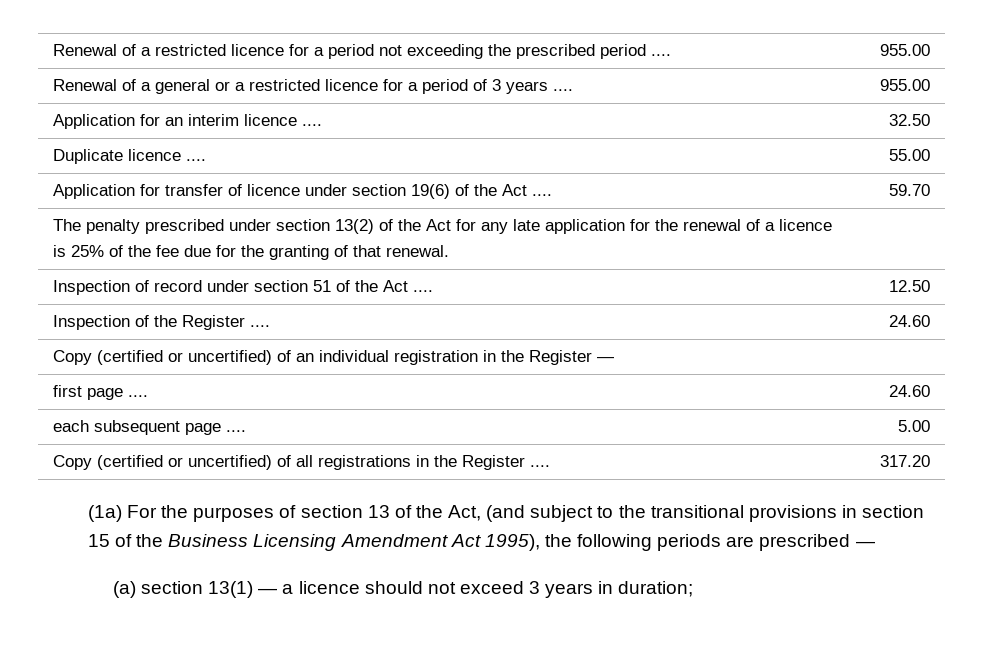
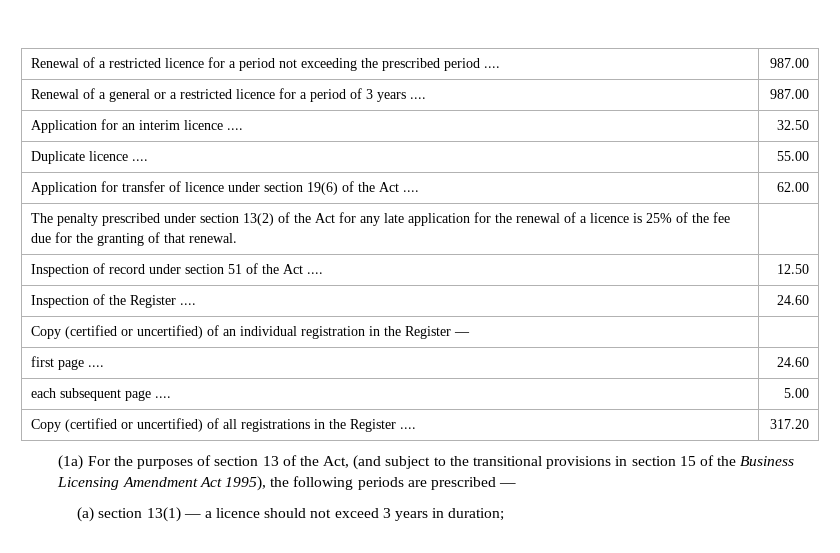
- Renewal of a restricted licence for a period not exceeding the prescribed period .... | 955.00
+ Renewal of a restricted licence for a period not exceeding the prescribed period .... | 987.00
- Renewal of a general or a restricted licence for a period of 3 years .... | 955.00
+ Renewal of a general or a restricted licence for a period of 3 years .... | 987.00
- Application for transfer of licence under section 19(6) of the Act .... | 59.70
+ Application for transfer of licence under section 19(6) of the Act .... | 62.00

